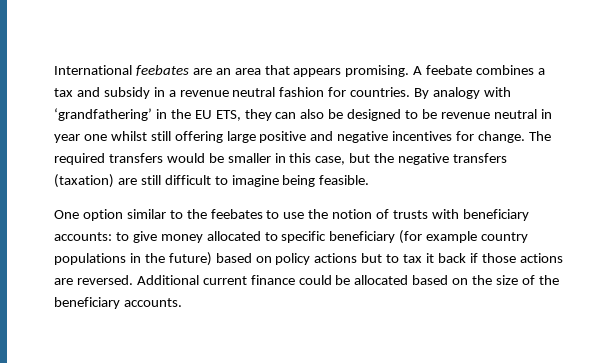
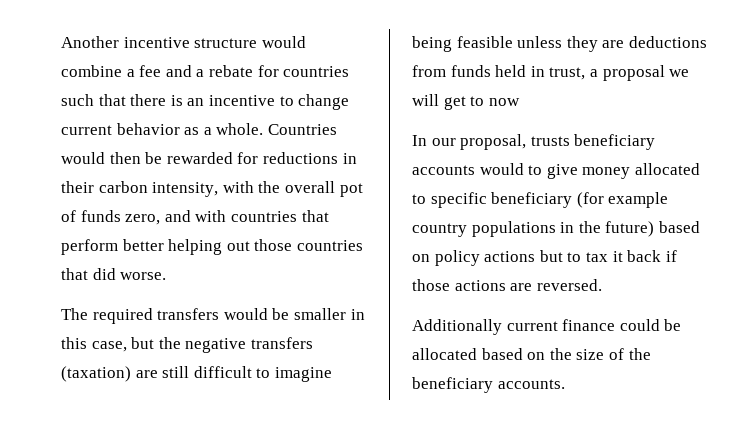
- International feebates are an area that appears promising. A feebate combines a tax and subsidy in a revenue neutral fashion for countries. By analogy with ‘grandfathering’ in the EU ETS, they can also be designed to be revenue neutral in year one whilst still offering large positive and negative incentives for change. The required transfers would be smaller in this case, but the negative transfers (taxation) are still difficult to imagine being feasible.
- One option similar to the feebates to use the notion of trusts with beneficiary accounts: to give money allocated to specific beneficiary (for example country populations in the future) based on policy actions but to tax it back if those actions are reversed. Additional current finance could be allocated based on the size of the beneficiary accounts.
+ Another incentive structure would combine a fee and a rebate for countries such that there is an incentive to change current behavior as a whole. Countries would then be rewarded for reductions in their carbon intensity, with the overall pot of funds zero, and with countries that perform better helping out those countries that did worse.
+ The required transfers would be smaller in this case, but the negative transfers (taxation) are still difficult to imagine being feasible unless they are deductions from funds held in trust, a proposal we will get to now
+ In our proposal, trusts beneficiary accounts would to give money allocated to specific beneficiary (for example country populations in the future) based on policy actions but to tax it back if those actions are reversed.
+ Additionally current finance could be allocated based on the size of the beneficiary accounts.

